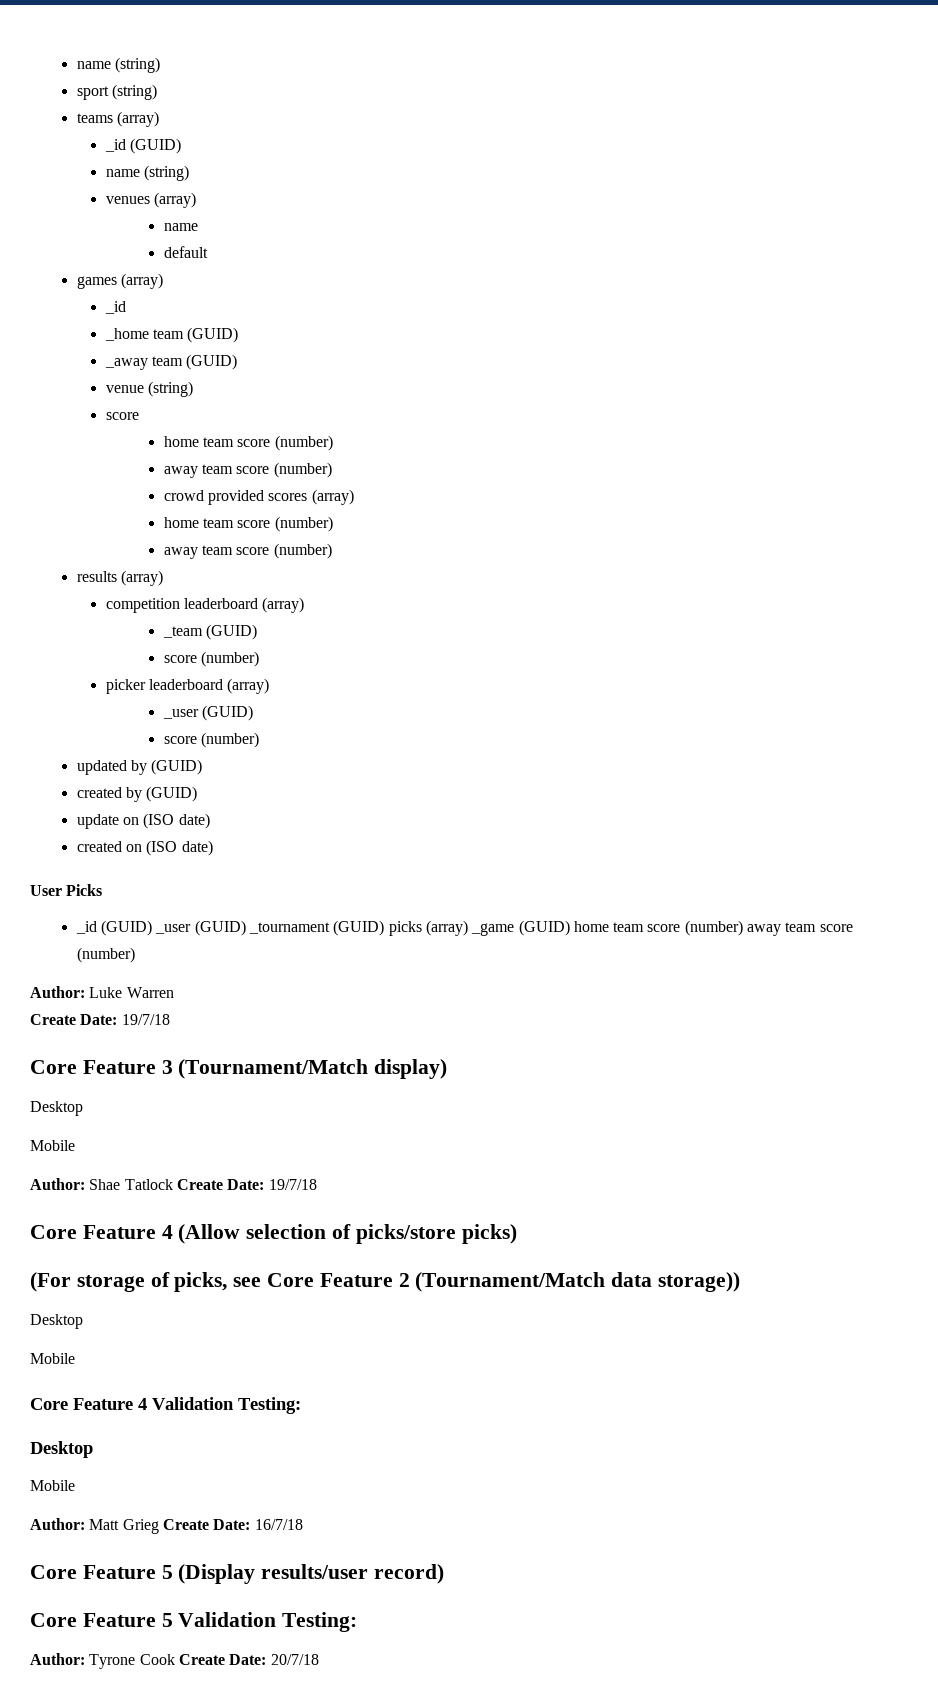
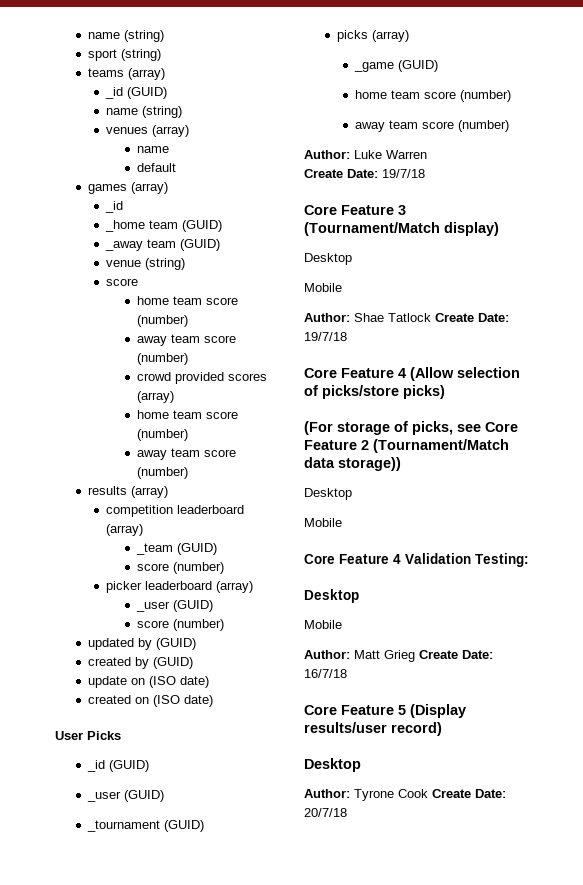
  User Picks
- _id (GUID) _user (GUID) _tournament (GUID) picks (array) _game (GUID) home team score (number) away team score (number)
+ _id (GUID)
+ _user (GUID)
+ _tournament (GUID)
+ picks (array)
+ _game (GUID)
+ home team score (number)
+ away team score (number)
  Core Feature 5 (Display results/user record)
- Core Feature 5 Validation Testing:
+ Desktop

